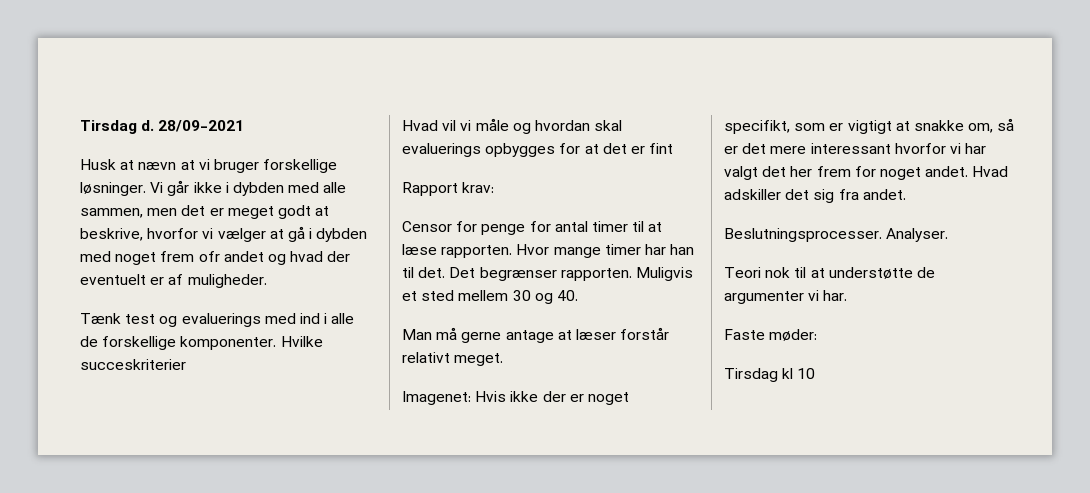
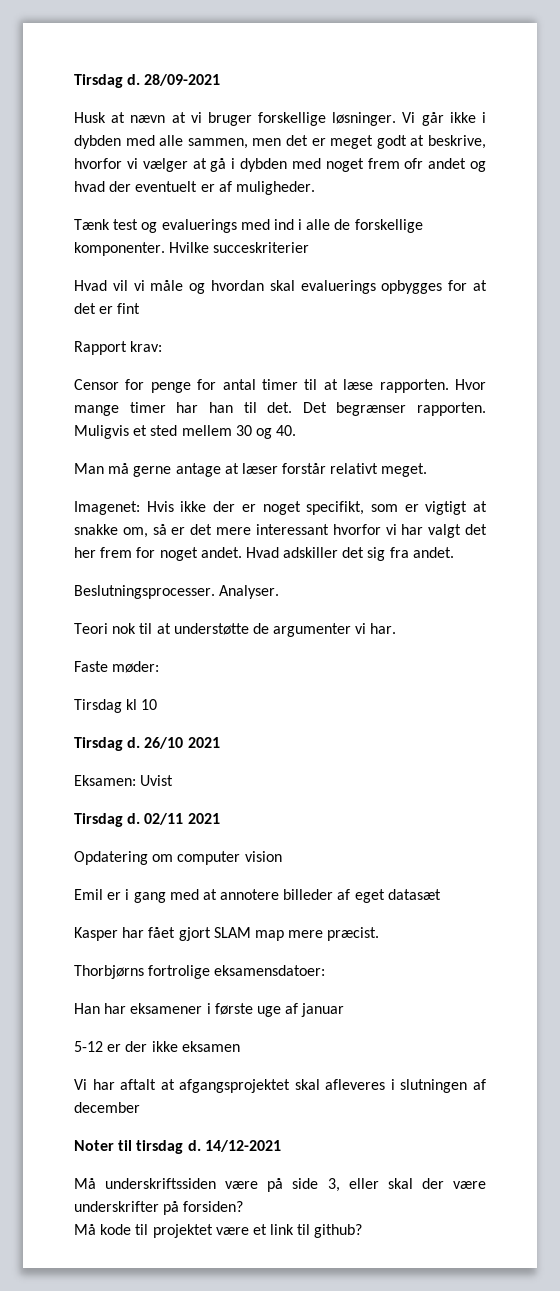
+ Tirsdag d. 26/10 2021
+ Eksamen: Uvist
+ Tirsdag d. 02/11 2021
+ Opdatering om computer vision
+ Emil er i gang med at annotere billeder af eget datasæt
+ Kasper har fået gjort SLAM map mere præcist.
+ Thorbjørns fortrolige eksamensdatoer:
+ Han har eksamener i første uge af januar
+ 5-12 er der ikke eksamen
+ Vi har aftalt at afgangsprojektet skal afleveres i slutningen af december
+ Noter til tirsdag d. 14/12-2021
+ Må underskriftssiden være på side 3, eller skal der være underskrifter på forsiden?
+ Må kode til projektet være et link til github?

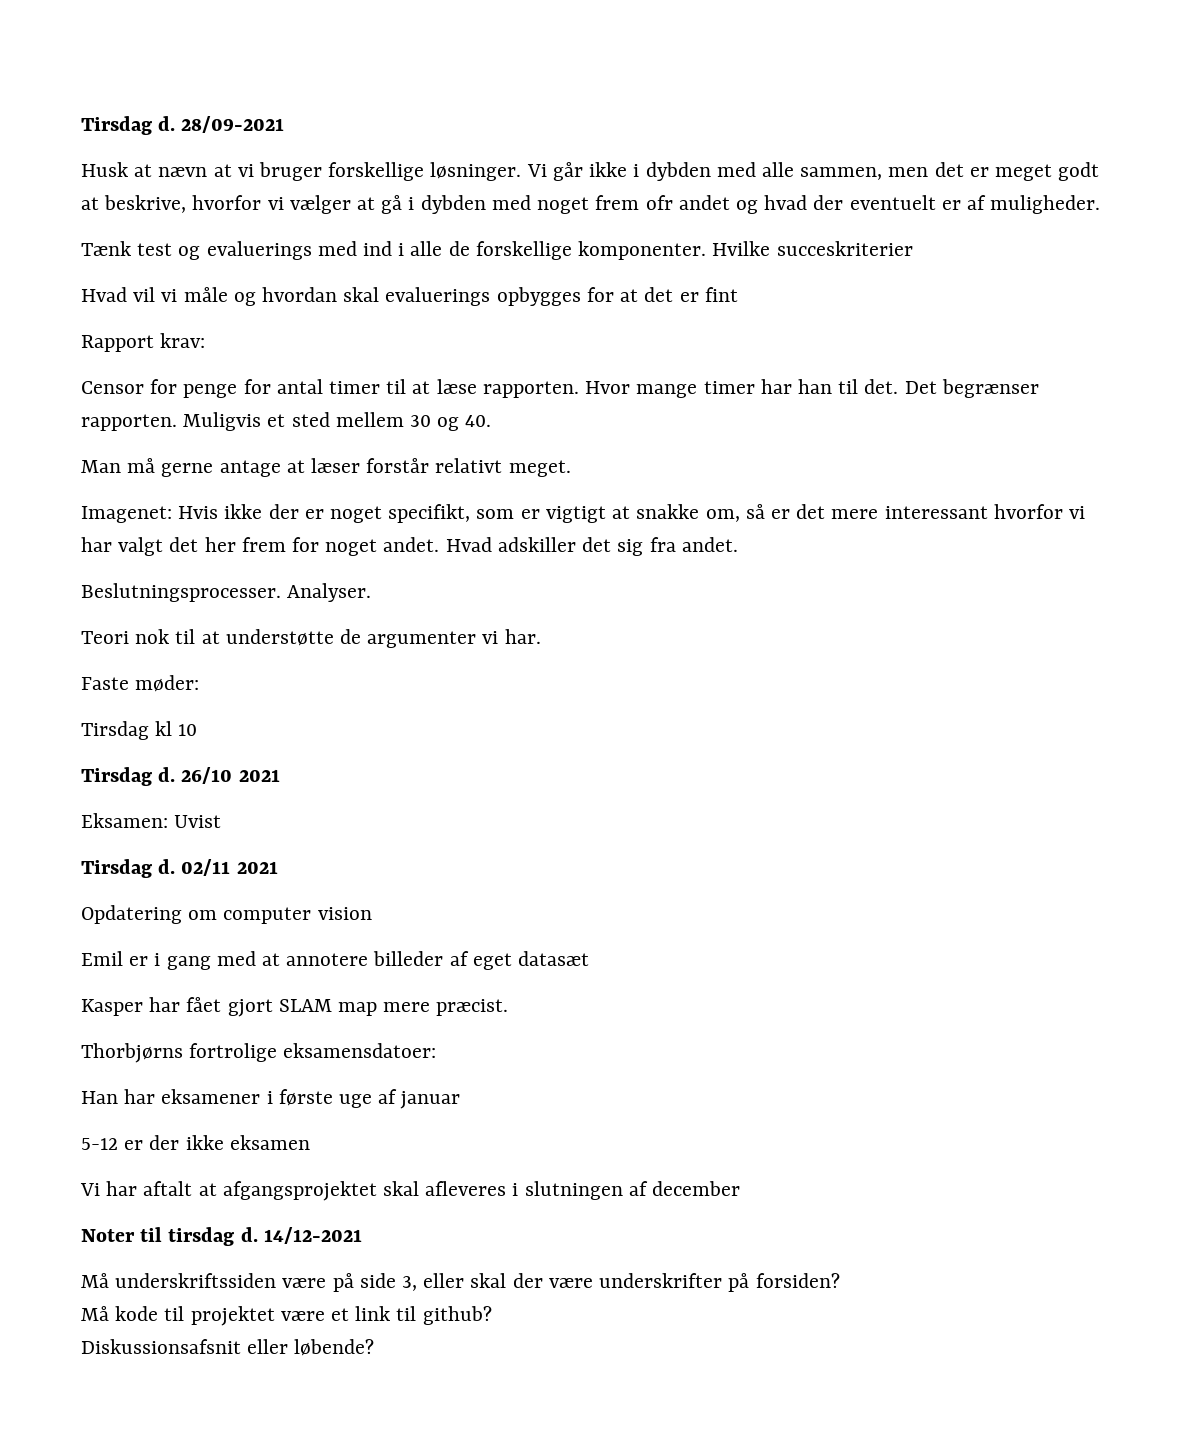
+ Diskussionsafsnit eller løbende?

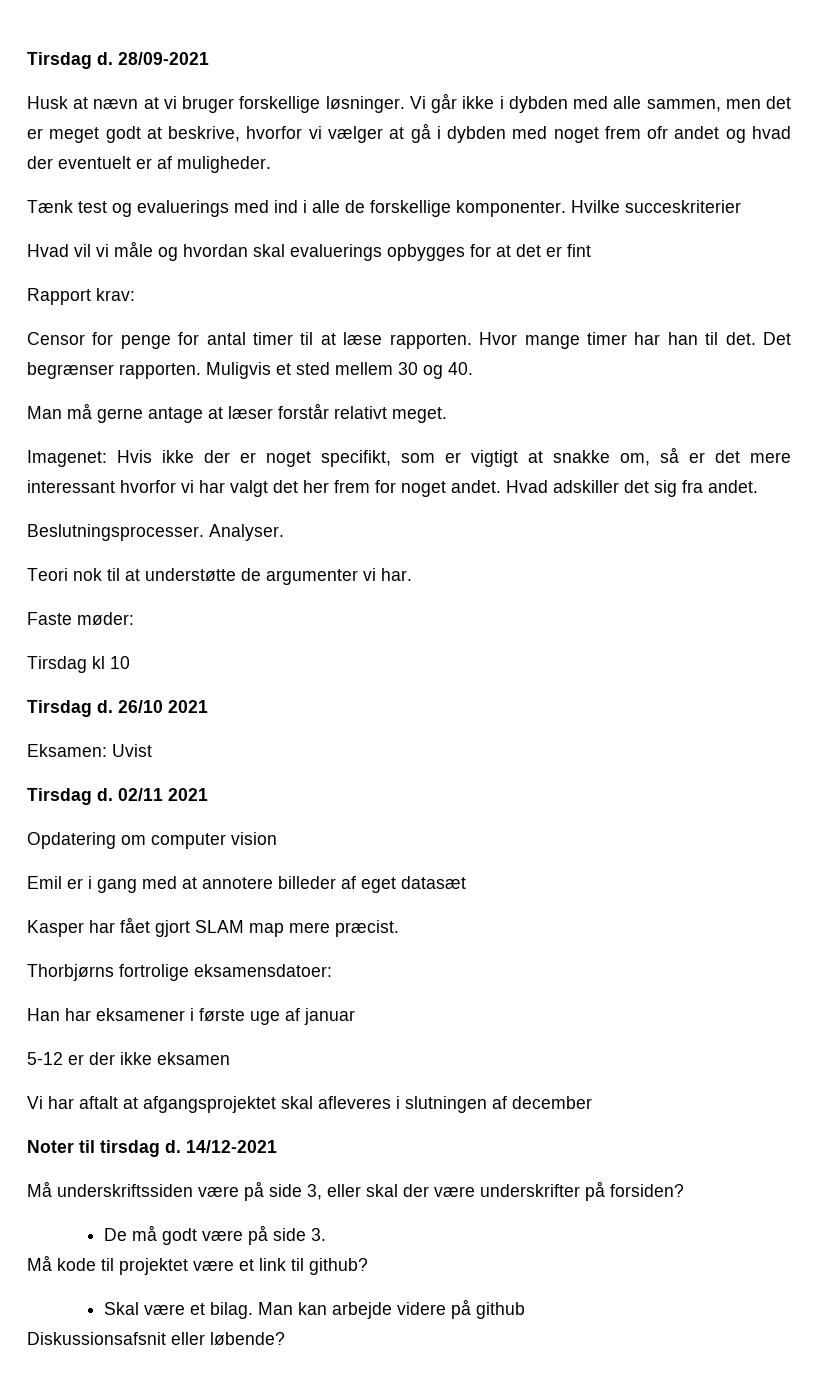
+ De må godt være på side 3.
+ Skal være et bilag. Man kan arbejde videre på github

